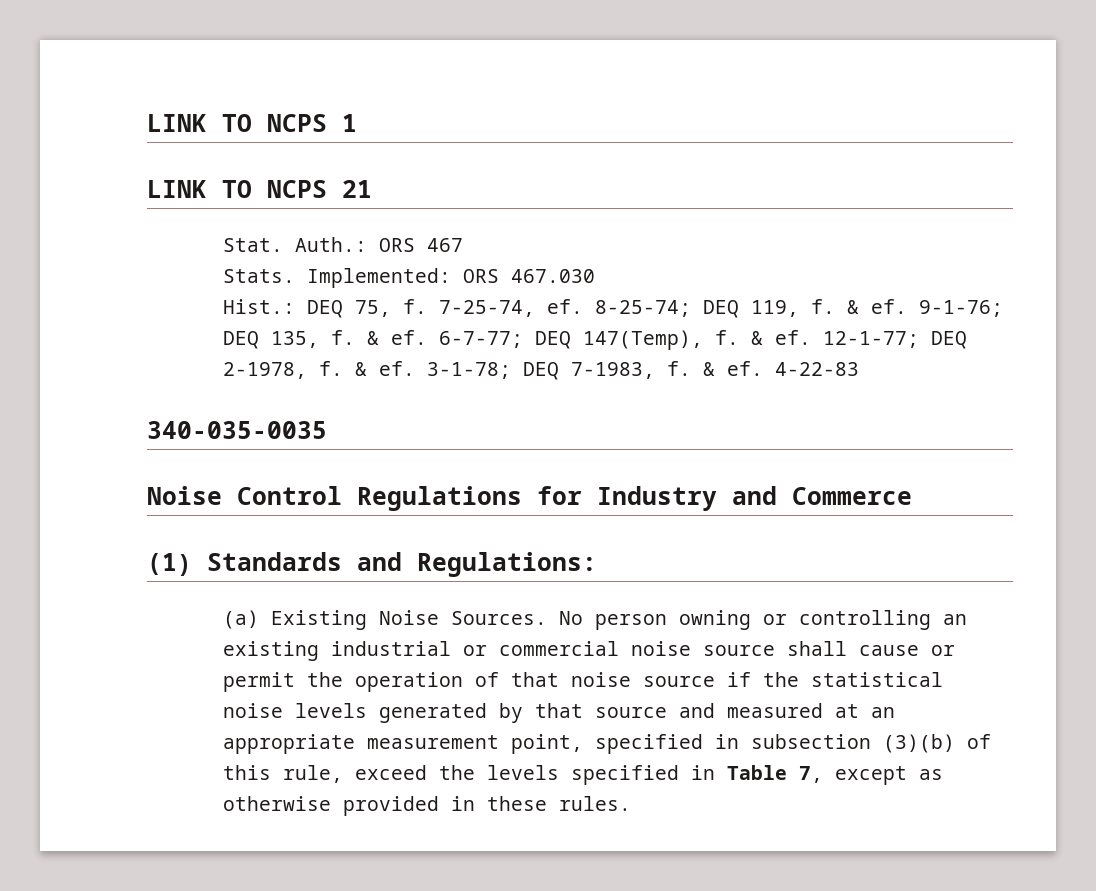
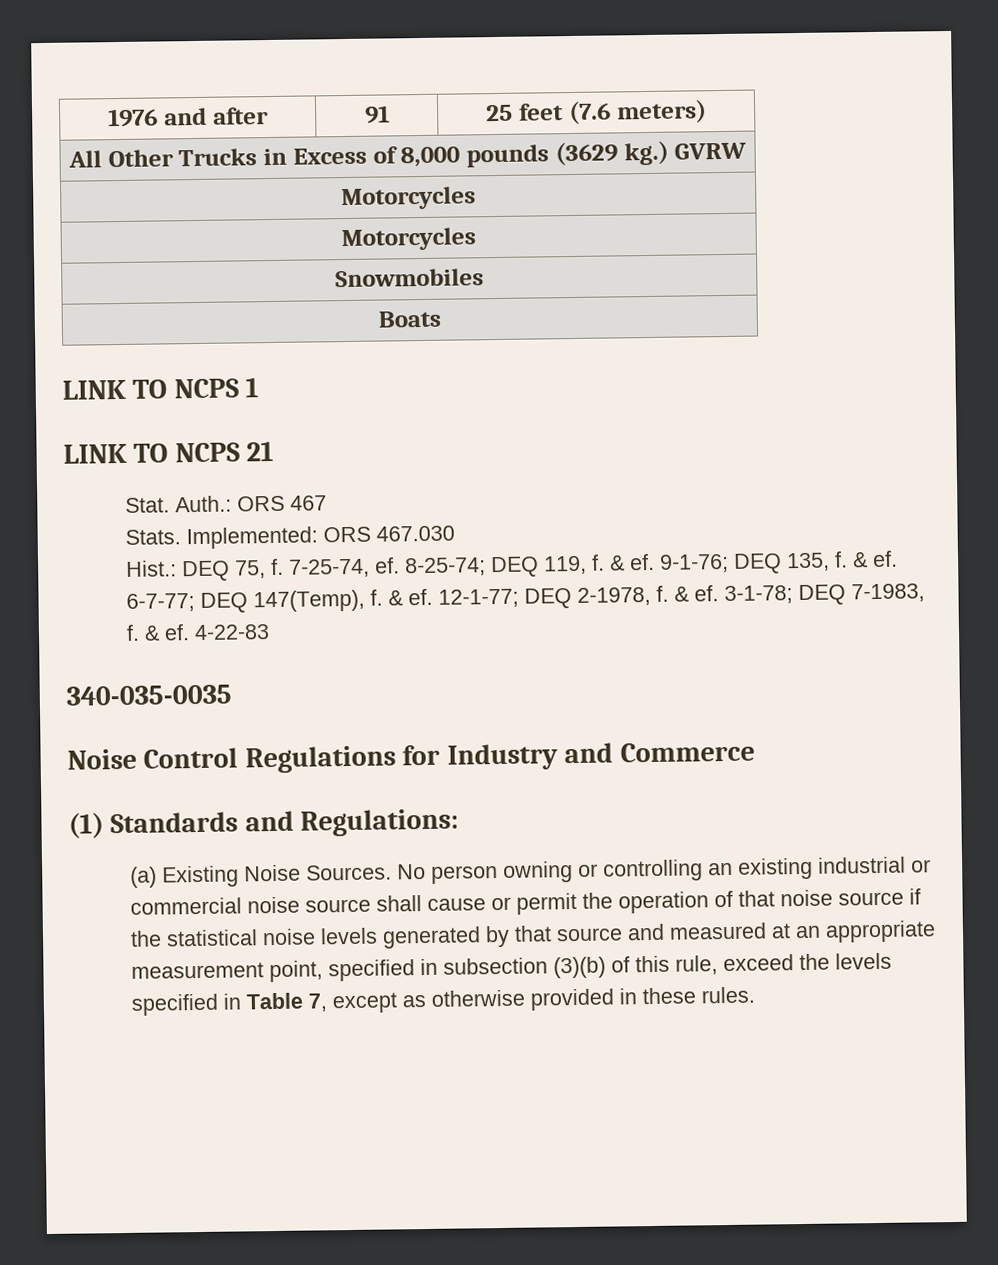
+ 1976 and after | 91 | 25 feet (7.6 meters)
+ All Other Trucks in Excess of 8,000 pounds (3629 kg.) GVRW
+ Motorcycles
+ Motorcycles
+ Snowmobiles
+ Boats

